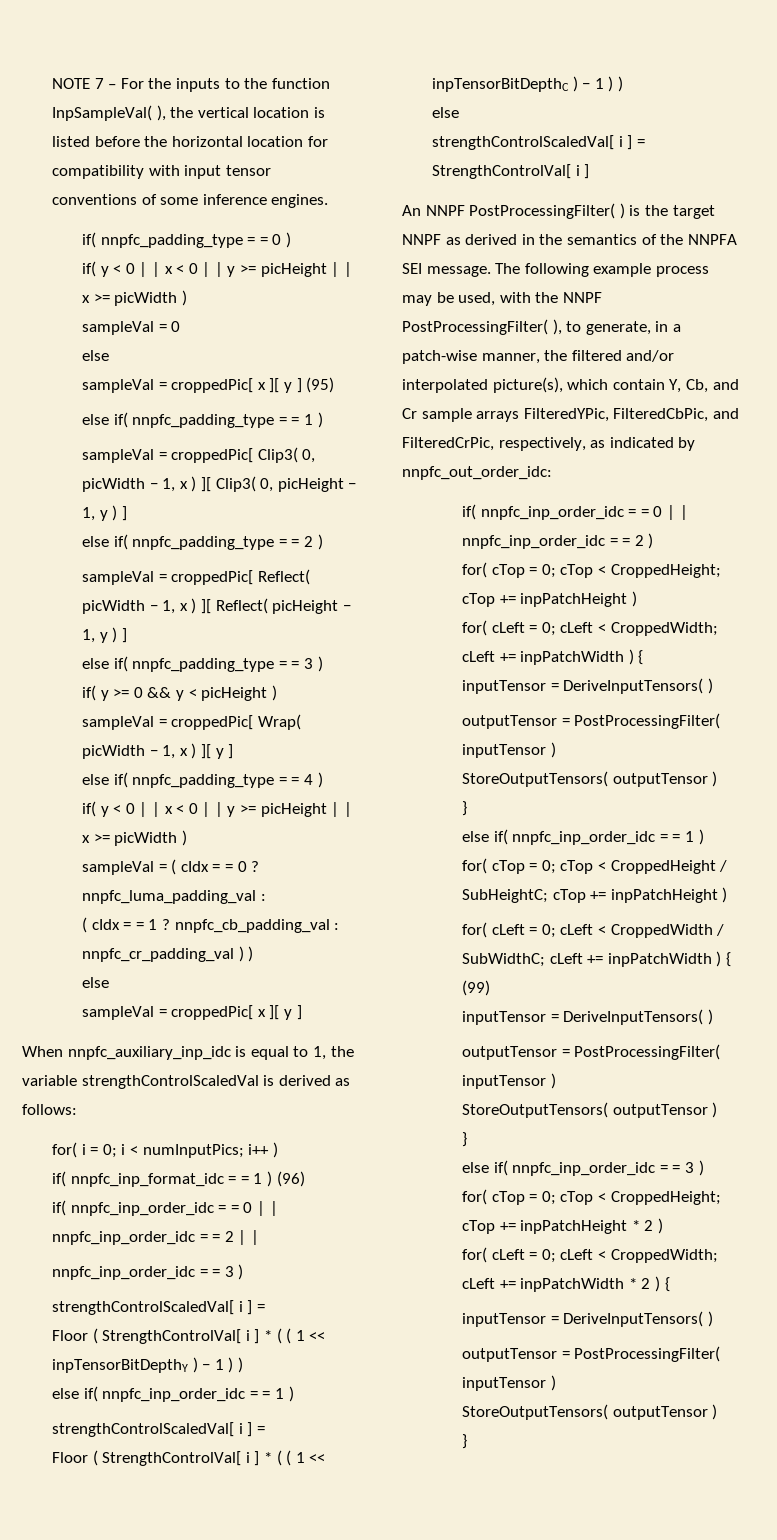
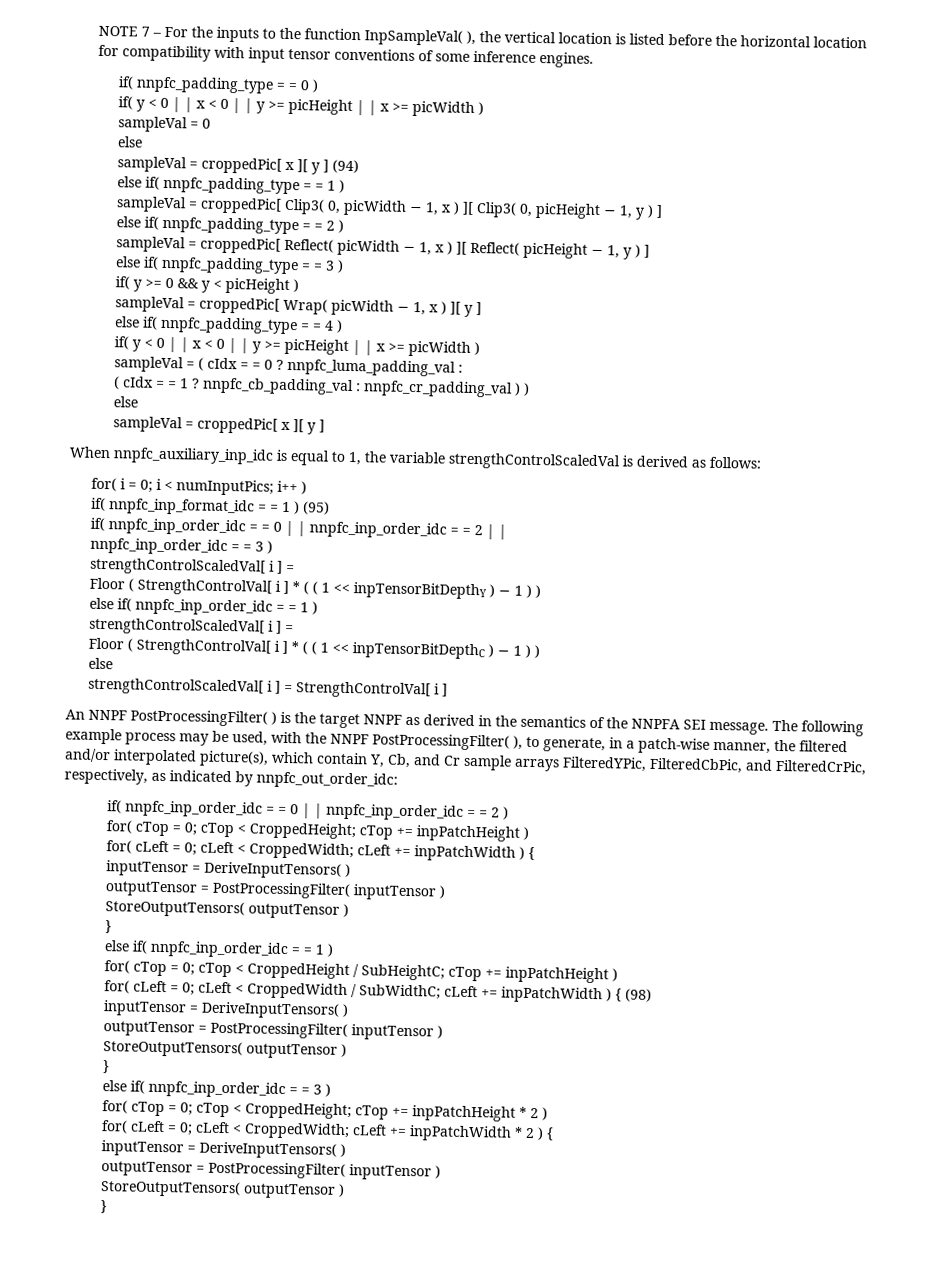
- sampleVal = croppedPic[ x ][ y ] (95)
+ sampleVal = croppedPic[ x ][ y ] (94)
- if( nnpfc_inp_format_idc = = 1 ) (96)
+ if( nnpfc_inp_format_idc = = 1 ) (95)
- for( cLeft = 0; cLeft < CroppedWidth / SubWidthC; cLeft += inpPatchWidth ) { (99)
+ for( cLeft = 0; cLeft < CroppedWidth / SubWidthC; cLeft += inpPatchWidth ) { (98)

